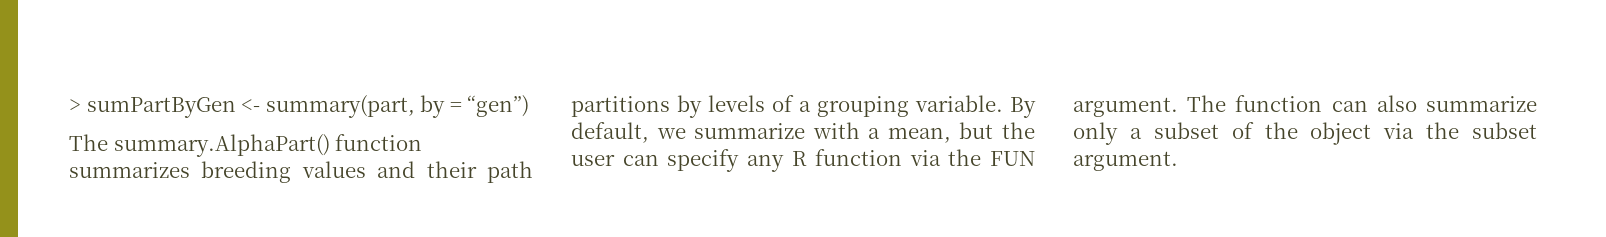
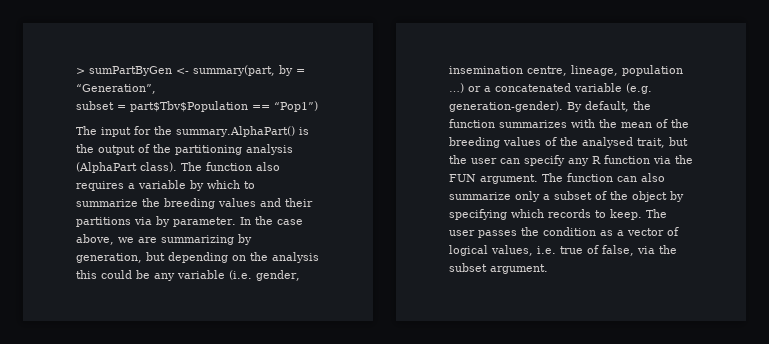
- > sumPartByGen <- summary(part, by = “gen”)
- The summary.AlphaPart() function summarizes breeding values and their path partitions by levels of a grouping variable. By default, we summarize with a mean, but the user can specify any R function via the FUN argument.
+ > sumPartByGen <- summary(part, by = “Generation”,
+ subset = part$Tbv$Population == “Pop1”)
+ The input for the summary.AlphaPart() is the output of the partitioning analysis (AlphaPart class). The function also requires a variable by which to summarize the breeding values and their partitions via by parameter. In the case above, we are summarizing by generation, but depending on the analysis this could be any variable (i.e. gender, insemination centre, lineage, population …) or a concatenated variable (e.g. generation-gender). By default, the function summarizes with the mean of the breeding values of the analysed trait, but the user can specify any R function via the FUN argument.
- The function can also summarize only a subset of the object via the subset argument.
+ The function can also summarize only a subset of the object by specifying which records to keep. The user passes the condition as a vector of logical values, i.e. true of false, via the subset argument.

